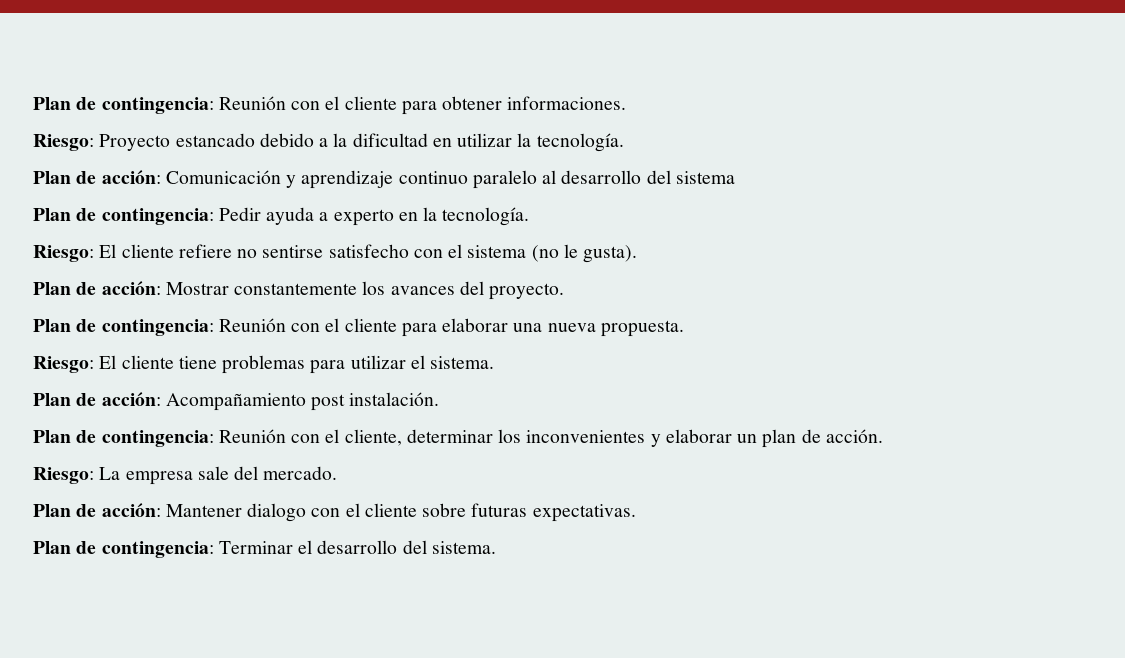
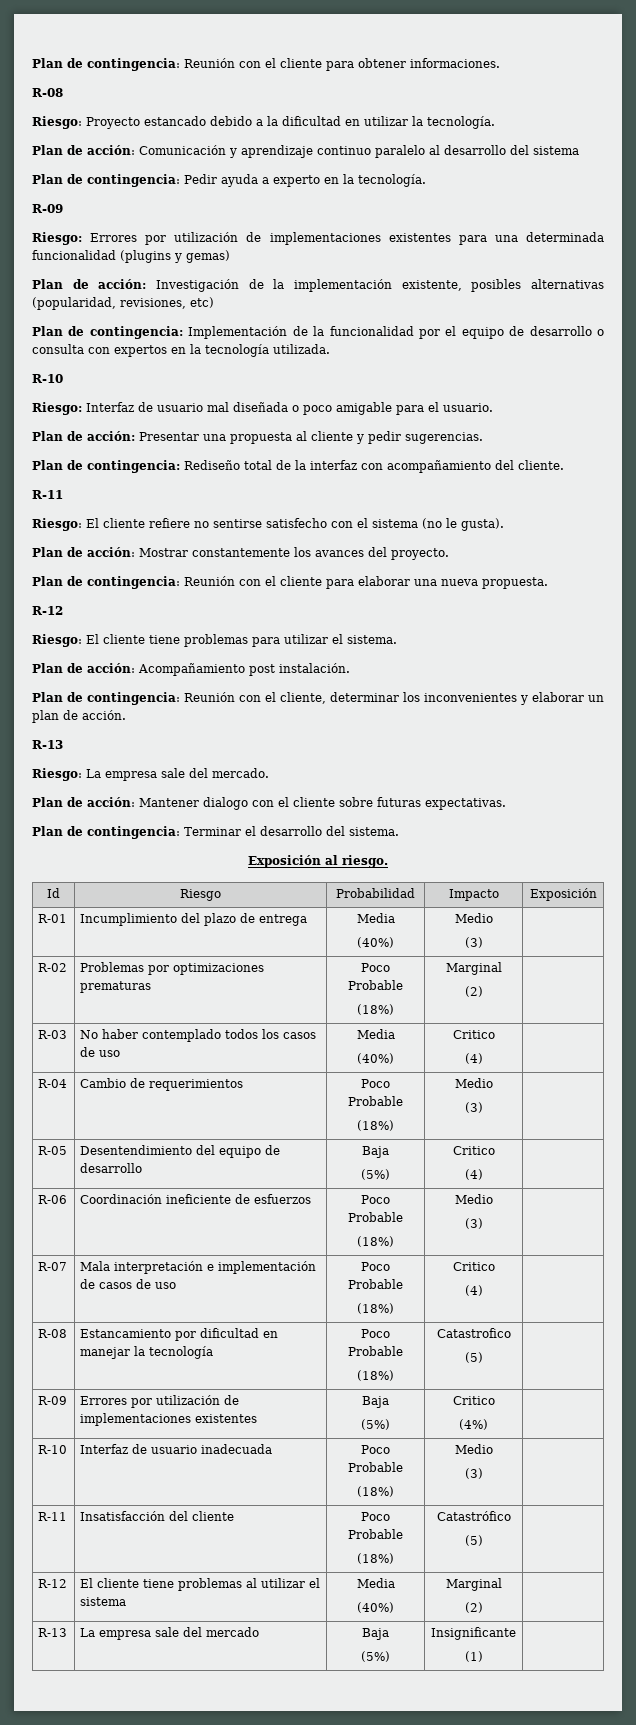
  Plan de contingencia: Reunión con el cliente para obtener informaciones.
+ R-08
  Plan de contingencia: Pedir ayuda a experto en la tecnología.
+ R-09
+ Riesgo: Errores por utilización de implementaciones existentes para una determinada funcionalidad (plugins y gemas)
+ Plan de acción: Investigación de la implementación existente, posibles alternativas (popularidad, revisiones, etc)
+ Plan de contingencia: Implementación de la funcionalidad por el equipo de desarrollo o consulta con expertos en la tecnología utilizada.
+ R-10
+ Riesgo: Interfaz de usuario mal diseñada o poco amigable para el usuario.
+ Plan de acción: Presentar una propuesta al cliente y pedir sugerencias.
+ Plan de contingencia: Rediseño total de la interfaz con acompañamiento del cliente.
+ R-11
  Plan de contingencia: Reunión con el cliente para elaborar una nueva propuesta.
+ R-12
  Plan de contingencia: Reunión con el cliente, determinar los inconvenientes y elaborar un plan de acción.
+ R-13
+ Exposición al riesgo.
+ Id | Riesgo | Probabilidad | Impacto | Exposición
+ R-01 | Incumplimiento del plazo de entrega | Media
+ (40%) | Medio
+ (3) |
+ R-02 | Problemas por optimizaciones prematuras | Poco Probable
+ (18%) | Marginal
+ (2) |
+ R-03 | No haber contemplado todos los casos de uso | Media
+ (40%) | Critico
+ (4) |
+ R-04 | Cambio de requerimientos | Poco Probable
+ (18%) | Medio
+ (3) |
+ R-05 | Desentendimiento del equipo de desarrollo | Baja
+ (5%) | Critico
+ (4) |
+ R-06 | Coordinación ineficiente de esfuerzos | Poco Probable
+ (18%) | Medio
+ (3) |
+ R-07 | Mala interpretación e implementación de casos de uso | Poco Probable
+ (18%) | Critico
+ (4) |
+ R-08 | Estancamiento por dificultad en manejar la tecnología | Poco Probable
+ (18%) | Catastrofico
+ (5) |
+ R-09 | Errores por utilización de implementaciones existentes | Baja
+ (5%) | Critico
+ (4%) |
+ R-10 | Interfaz de usuario inadecuada | Poco Probable
+ (18%) | Medio
+ (3) |
+ R-11 | Insatisfacción del cliente | Poco Probable
+ (18%) | Catastrófico
+ (5) |
+ R-12 | El cliente tiene problemas al utilizar el sistema | Media
+ (40%) | Marginal
+ (2) |
+ R-13 | La empresa sale del mercado | Baja
+ (5%) | Insignificante
+ (1) |

